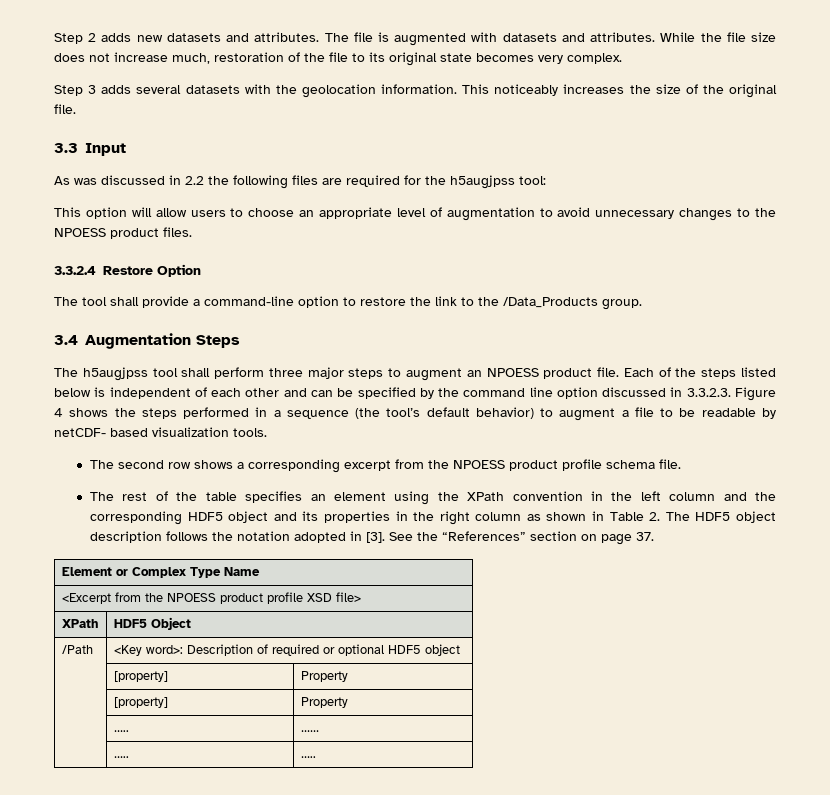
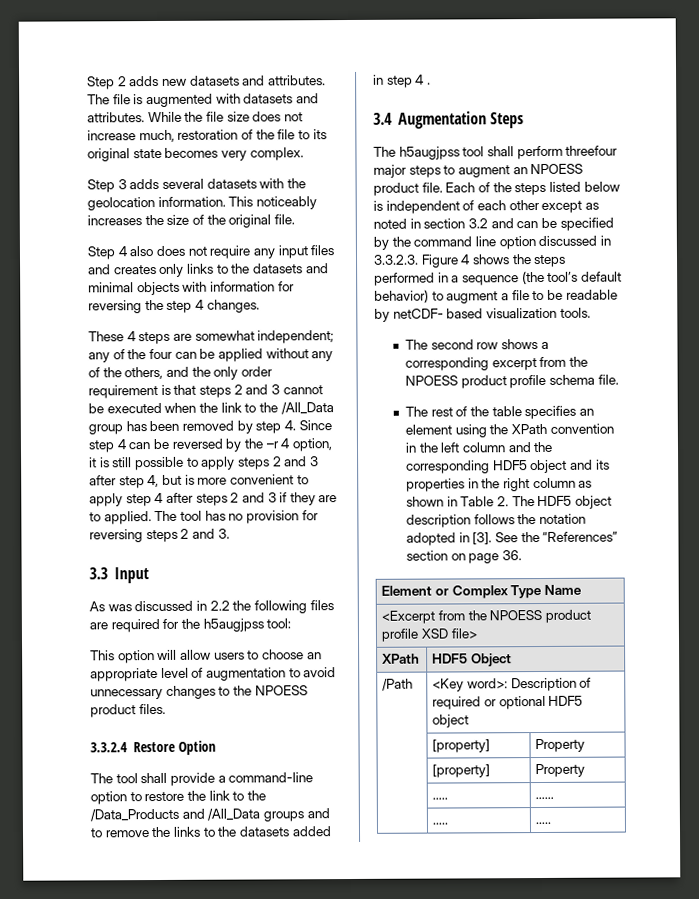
+ Step 4 also does not require any input files and creates only links to the datasets and minimal objects with information for reversing the step 4 changes.
+ These 4 steps are somewhat independent; any of the four can be applied without any of the others, and the only order requirement is that steps 2 and 3 cannot be executed when the link to the /All_Data group has been removed by step 4. Since step 4 can be reversed by the –r 4 option, it is still possible to apply steps 2 and 3 after step 4, but is more convenient to apply step 4 after steps 2 and 3 if they are to applied. The tool has no provision for reversing steps 2 and 3.
- The tool shall provide a command-line option to restore the link to the /Data_Products group.
+ The tool shall provide a command-line option to restore the link to the /Data_Products and /All_Data groups and to remove the links to the datasets added in step 4 .
- The h5augjpss tool shall perform three major steps to augment an NPOESS product file.
+ The h5augjpss tool shall perform threefour major steps to augment an NPOESS product file.
- Each of the steps listed below is independent of each other and can be specified by the command line option discussed in 3.3.2.3. Figure 4 shows the steps performed in a sequence (the tool’s default behavior) to augment a file to be readable by netCDF- based visualization tools.
+ Each of the steps listed below is independent of each other except as noted in section 3.2 and can be specified by the command line option discussed in 3.3.2.3. Figure 4 shows the steps performed in a sequence (the tool’s default behavior) to augment a file to be readable by netCDF- based visualization tools.
- See the “References” section on page 37.
+ See the “References” section on page 36.

